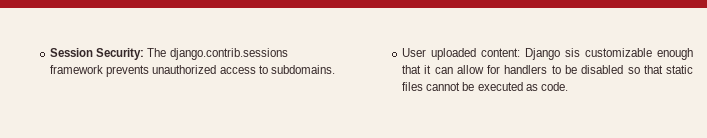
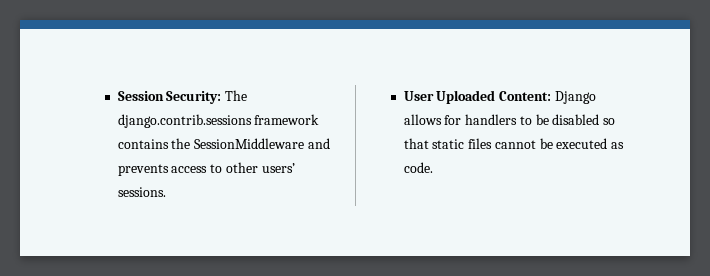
- Session Security: The django.contrib.sessions framework prevents unauthorized access to subdomains.
- User uploaded content: Django sis customizable enough that it can allow for handlers to be disabled so that static files cannot be executed as code.
+ Session Security: The django.contrib.sessions framework contains the SessionMiddleware and prevents access to other users’ sessions.
+ User Uploaded Content: Django allows for handlers to be disabled so that static files cannot be executed as code.

